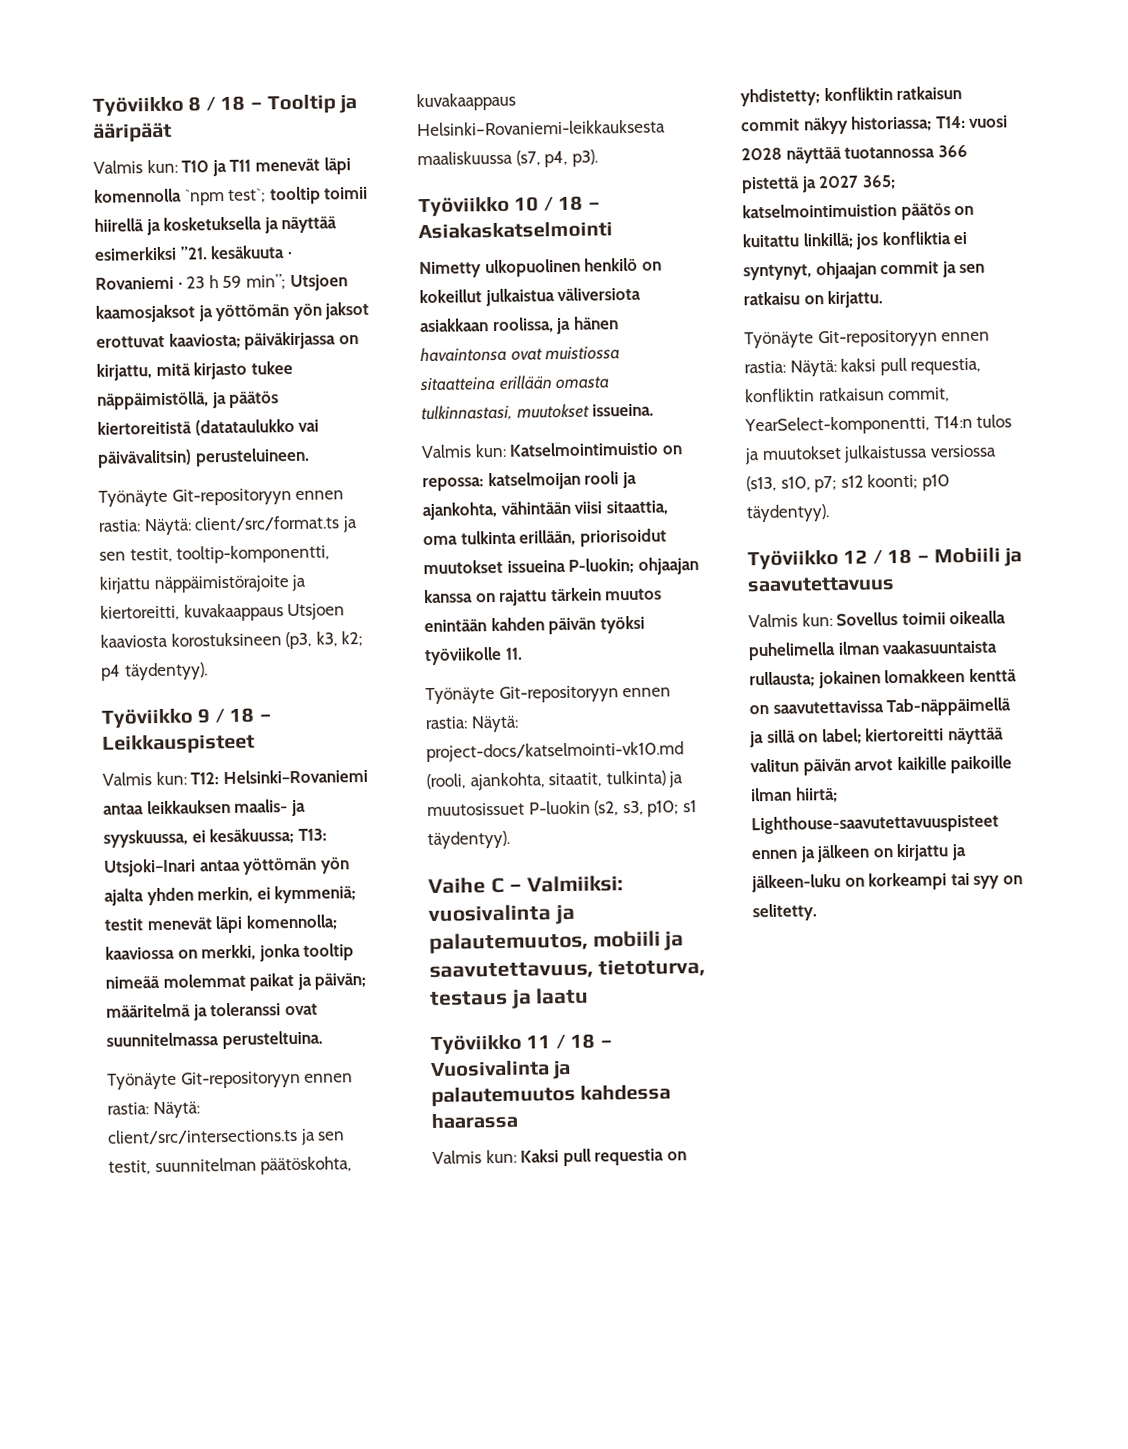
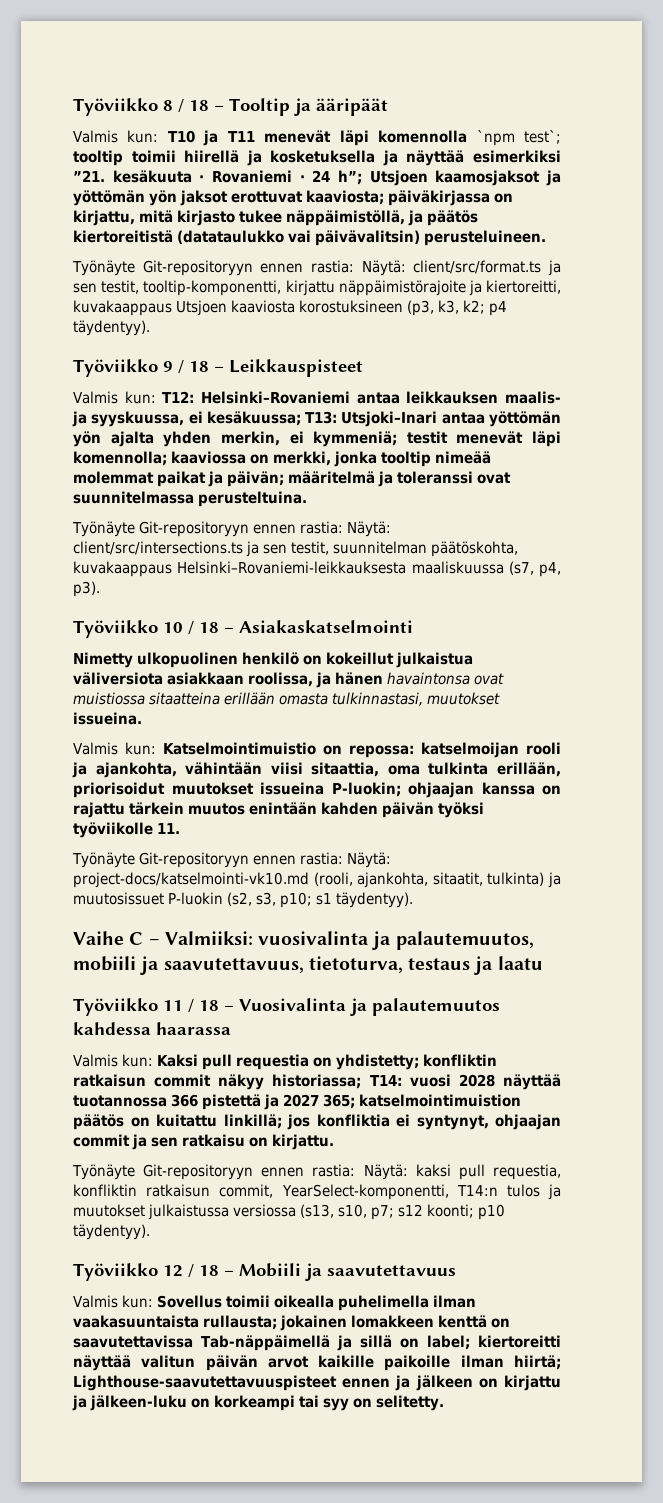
- Valmis kun: T10 ja T11 menevät läpi komennolla `npm test`; tooltip toimii hiirellä ja kosketuksella ja näyttää esimerkiksi ”21. kesäkuuta · Rovaniemi · 23 h 59 min”; Utsjoen kaamosjaksot ja yöttömän yön jaksot erottuvat kaaviosta; päiväkirjassa on kirjattu, mitä kirjasto tukee näppäimistöllä, ja päätös kiertoreitistä (datataulukko vai päivävalitsin) perusteluineen.
+ Valmis kun: T10 ja T11 menevät läpi komennolla `npm test`; tooltip toimii hiirellä ja kosketuksella ja näyttää esimerkiksi ”21. kesäkuuta · Rovaniemi · 24 h”; Utsjoen kaamosjaksot ja yöttömän yön jaksot erottuvat kaaviosta; päiväkirjassa on kirjattu, mitä kirjasto tukee näppäimistöllä, ja päätös kiertoreitistä (datataulukko vai päivävalitsin) perusteluineen.

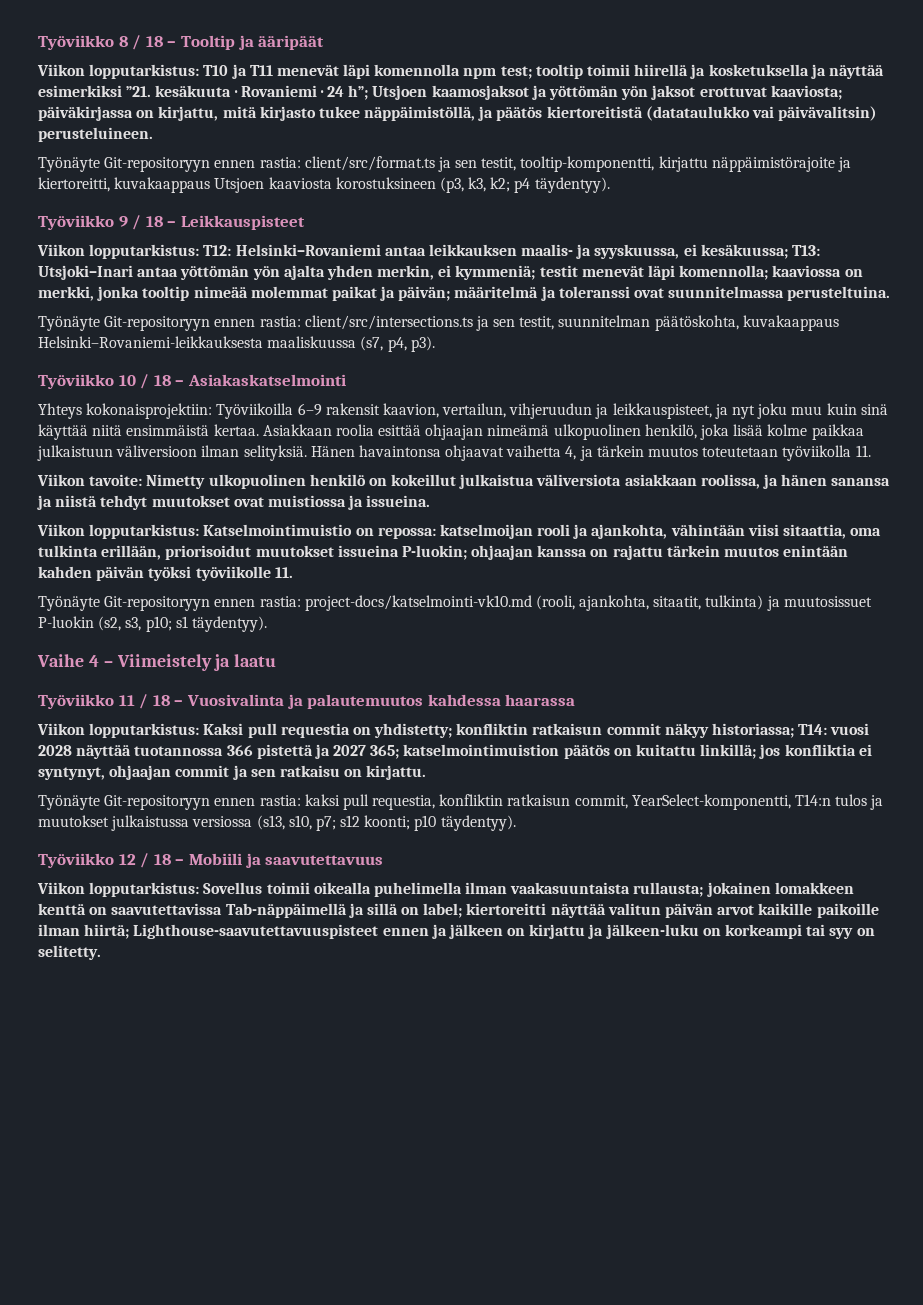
- Valmis kun: T10 ja T11 menevät läpi komennolla `npm test`; tooltip toimii hiirellä ja kosketuksella ja näyttää esimerkiksi ”21. kesäkuuta · Rovaniemi · 24 h”; Utsjoen kaamosjaksot ja yöttömän yön jaksot erottuvat kaaviosta; päiväkirjassa on kirjattu, mitä kirjasto tukee näppäimistöllä, ja päätös kiertoreitistä (datataulukko vai päivävalitsin) perusteluineen.
+ Viikon lopputarkistus: T10 ja T11 menevät läpi komennolla npm test; tooltip toimii hiirellä ja kosketuksella ja näyttää esimerkiksi ”21. kesäkuuta · Rovaniemi · 24 h”; Utsjoen kaamosjaksot ja yöttömän yön jaksot erottuvat kaaviosta; päiväkirjassa on kirjattu, mitä kirjasto tukee näppäimistöllä, ja päätös kiertoreitistä (datataulukko vai päivävalitsin) perusteluineen.
- Työnäyte Git-repositoryyn ennen rastia: Näytä: client/src/format.ts ja sen testit, tooltip-komponentti, kirjattu näppäimistörajoite ja kiertoreitti, kuvakaappaus Utsjoen kaaviosta korostuksineen (p3, k3, k2; p4 täydentyy).
+ Työnäyte Git-repositoryyn ennen rastia: client/src/format.ts ja sen testit, tooltip-komponentti, kirjattu näppäimistörajoite ja kiertoreitti, kuvakaappaus Utsjoen kaaviosta korostuksineen (p3, k3, k2; p4 täydentyy).
- Valmis kun: T12: Helsinki–Rovaniemi antaa leikkauksen maalis- ja syyskuussa, ei kesäkuussa; T13: Utsjoki–Inari antaa yöttömän yön ajalta yhden merkin, ei kymmeniä; testit menevät läpi komennolla; kaaviossa on merkki, jonka tooltip nimeää molemmat paikat ja päivän; määritelmä ja toleranssi ovat suunnitelmassa perusteltuina.
+ Viikon lopputarkistus: T12: Helsinki–Rovaniemi antaa leikkauksen maalis- ja syyskuussa, ei kesäkuussa; T13: Utsjoki–Inari antaa yöttömän yön ajalta yhden merkin, ei kymmeniä; testit menevät läpi komennolla; kaaviossa on merkki, jonka tooltip nimeää molemmat paikat ja päivän; määritelmä ja toleranssi ovat suunnitelmassa perusteltuina.
- Työnäyte Git-repositoryyn ennen rastia: Näytä: client/src/intersections.ts ja sen testit, suunnitelman päätöskohta, kuvakaappaus Helsinki–Rovaniemi-leikkauksesta maaliskuussa (s7, p4, p3).
+ Työnäyte Git-repositoryyn ennen rastia: client/src/intersections.ts ja sen testit, suunnitelman päätöskohta, kuvakaappaus Helsinki–Rovaniemi-leikkauksesta maaliskuussa (s7, p4, p3).
- Nimetty ulkopuolinen henkilö on kokeillut julkaistua väliversiota asiakkaan roolissa, ja hänen havaintonsa ovat muistiossa sitaatteina erillään omasta tulkinnastasi, muutokset issueina.
+ Yhteys kokonaisprojektiin: Työviikoilla 6–9 rakensit kaavion, vertailun, vihjeruudun ja leikkauspisteet, ja nyt joku muu kuin sinä käyttää niitä ensimmäistä kertaa. Asiakkaan roolia esittää ohjaajan nimeämä ulkopuolinen henkilö, joka lisää kolme paikkaa julkaistuun väliversioon ilman selityksiä. Hänen havaintonsa ohjaavat vaihetta 4, ja tärkein muutos toteutetaan työviikolla 11.
+ Viikon tavoite: Nimetty ulkopuolinen henkilö on kokeillut julkaistua väliversiota asiakkaan roolissa, ja hänen sanansa ja niistä tehdyt muutokset ovat muistiossa ja issueina.
- Valmis kun: Katselmointimuistio on repossa: katselmoijan rooli ja ajankohta, vähintään viisi sitaattia, oma tulkinta erillään, priorisoidut muutokset issueina P-luokin; ohjaajan kanssa on rajattu tärkein muutos enintään kahden päivän työksi työviikolle 11.
+ Viikon lopputarkistus: Katselmointimuistio on repossa: katselmoijan rooli ja ajankohta, vähintään viisi sitaattia, oma tulkinta erillään, priorisoidut muutokset issueina P-luokin; ohjaajan kanssa on rajattu tärkein muutos enintään kahden päivän työksi työviikolle 11.
- Työnäyte Git-repositoryyn ennen rastia: Näytä: project-docs/katselmointi-vk10.md (rooli, ajankohta, sitaatit, tulkinta) ja muutosissuet P-luokin (s2, s3, p10; s1 täydentyy).
+ Työnäyte Git-repositoryyn ennen rastia: project-docs/katselmointi-vk10.md (rooli, ajankohta, sitaatit, tulkinta) ja muutosissuet P-luokin (s2, s3, p10; s1 täydentyy).
- Vaihe C – Valmiiksi: vuosivalinta ja palautemuutos, mobiili ja saavutettavuus, tietoturva, testaus ja laatu
+ Vaihe 4 – Viimeistely ja laatu
- Valmis kun: Kaksi pull requestia on yhdistetty; konfliktin ratkaisun commit näkyy historiassa; T14: vuosi 2028 näyttää tuotannossa 366 pistettä ja 2027 365; katselmointimuistion päätös on kuitattu linkillä; jos konfliktia ei syntynyt, ohjaajan commit ja sen ratkaisu on kirjattu.
+ Viikon lopputarkistus: Kaksi pull requestia on yhdistetty; konfliktin ratkaisun commit näkyy historiassa; T14: vuosi 2028 näyttää tuotannossa 366 pistettä ja 2027 365; katselmointimuistion päätös on kuitattu linkillä; jos konfliktia ei syntynyt, ohjaajan commit ja sen ratkaisu on kirjattu.
- Työnäyte Git-repositoryyn ennen rastia: Näytä: kaksi pull requestia, konfliktin ratkaisun commit, YearSelect-komponentti, T14:n tulos ja muutokset julkaistussa versiossa (s13, s10, p7; s12 koonti; p10 täydentyy).
+ Työnäyte Git-repositoryyn ennen rastia: kaksi pull requestia, konfliktin ratkaisun commit, YearSelect-komponentti, T14:n tulos ja muutokset julkaistussa versiossa (s13, s10, p7; s12 koonti; p10 täydentyy).
- Valmis kun: Sovellus toimii oikealla puhelimella ilman vaakasuuntaista rullausta; jokainen lomakkeen kenttä on saavutettavissa Tab-näppäimellä ja sillä on label; kiertoreitti näyttää valitun päivän arvot kaikille paikoille ilman hiirtä; Lighthouse-saavutettavuuspisteet ennen ja jälkeen on kirjattu ja jälkeen-luku on korkeampi tai syy on selitetty.
+ Viikon lopputarkistus: Sovellus toimii oikealla puhelimella ilman vaakasuuntaista rullausta; jokainen lomakkeen kenttä on saavutettavissa Tab-näppäimellä ja sillä on label; kiertoreitti näyttää valitun päivän arvot kaikille paikoille ilman hiirtä; Lighthouse-saavutettavuuspisteet ennen ja jälkeen on kirjattu ja jälkeen-luku on korkeampi tai syy on selitetty.

